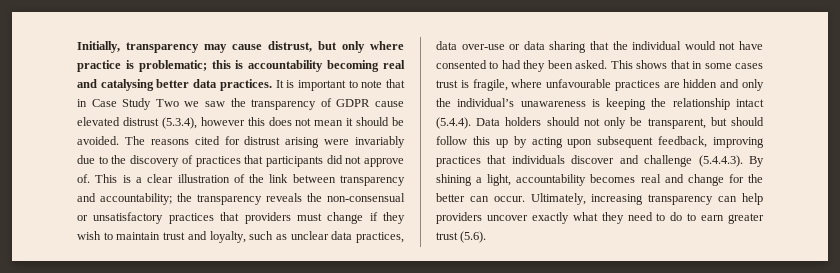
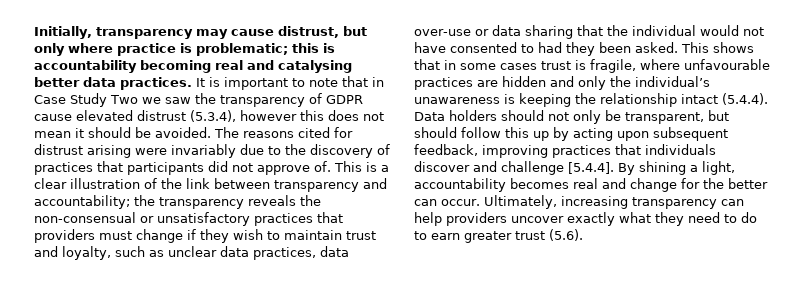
- This shows that in some cases trust is fragile, where unfavourable practices are hidden and only the individual’s unawareness is keeping the relationship intact (5.4.4). Data holders should not only be transparent, but should follow this up by acting upon subsequent feedback, improving practices that individuals discover and challenge (5.4.4.3). By shining a light, accountability becomes real and change for the better can occur.
+ This shows that in some cases trust is fragile, where unfavourable practices are hidden and only the individual’s unawareness is keeping the relationship intact (5.4.4). Data holders should not only be transparent, but should follow this up by acting upon subsequent feedback, improving practices that individuals discover and challenge [5.4.4]. By shining a light, accountability becomes real and change for the better can occur.

